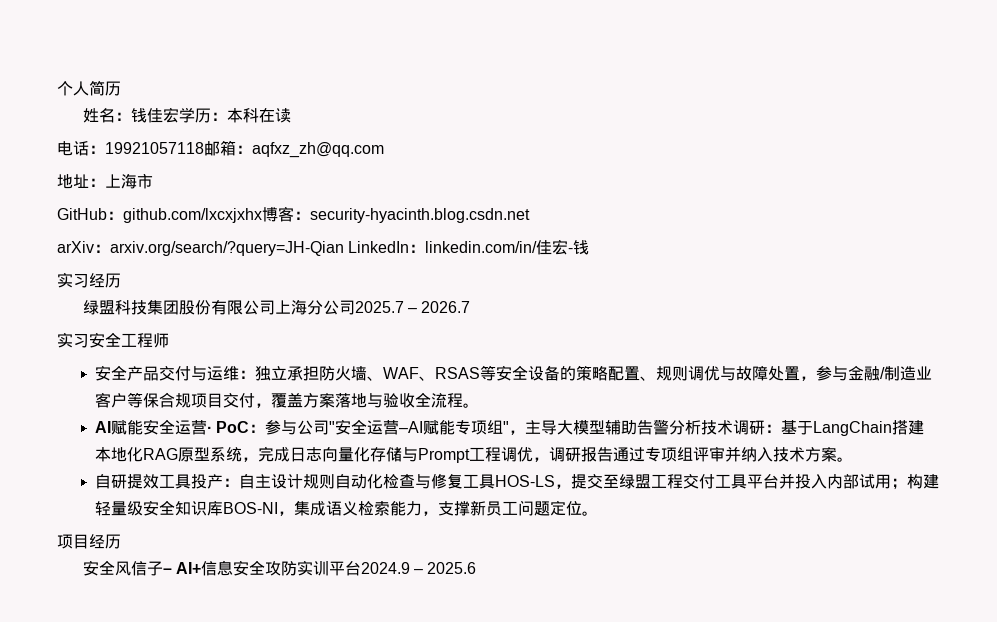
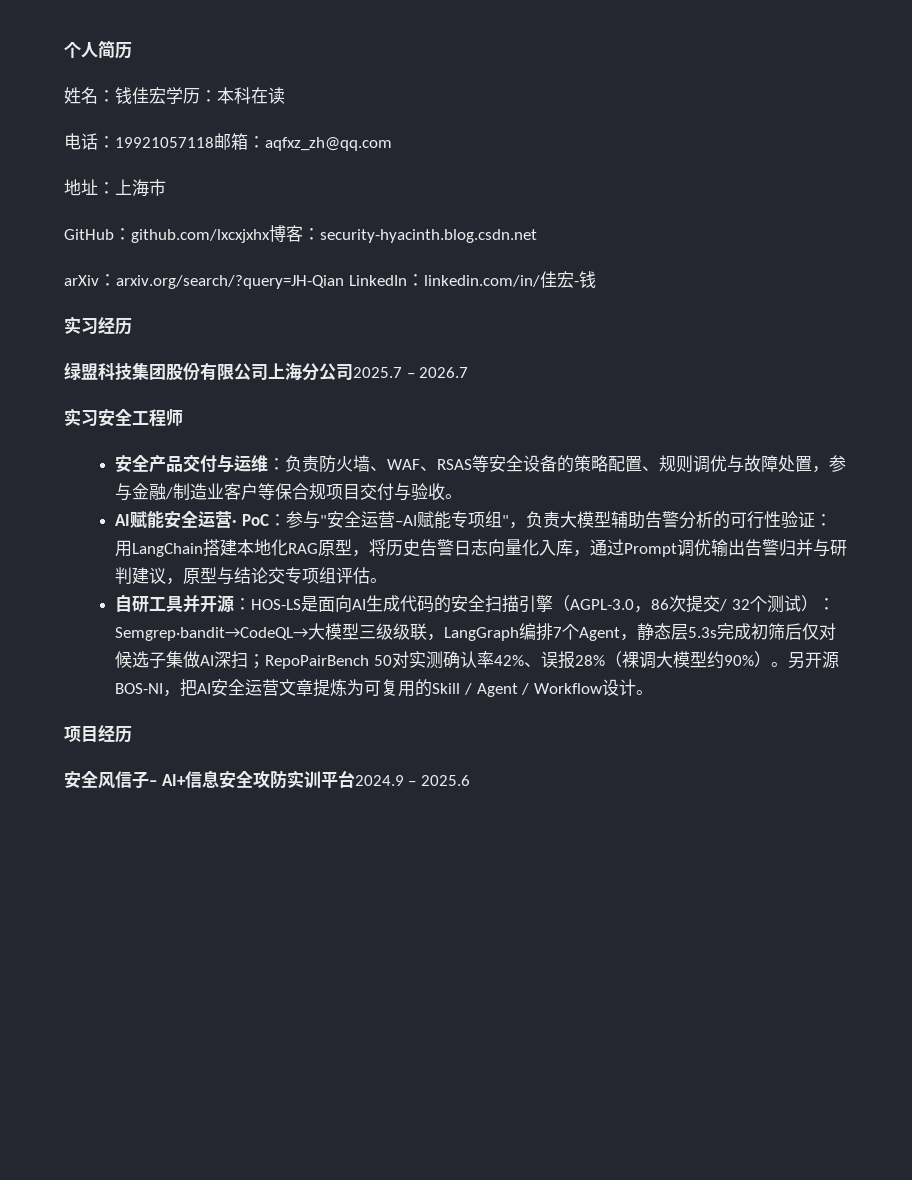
- 安全产品交付与运维：独立承担防火墙、WAF、RSAS等安全设备的策略配置、规则调优与故障处置，参与金融/制造业客户等保合规项目交付，覆盖方案落地与验收全流程。
+ 安全产品交付与运维：负责防火墙、WAF、RSAS等安全设备的策略配置、规则调优与故障处置，参与金融/制造业客户等保合规项目交付与验收。
- AI赋能安全运营· PoC：参与公司"安全运营–AI赋能专项组"，主导大模型辅助告警分析技术调研：基于LangChain搭建本地化RAG原型系统，完成日志向量化存储与Prompt工程调优，调研报告通过专项组评审并纳入技术方案。
- 自研提效工具投产：自主设计规则自动化检查与修复工具HOS-LS，提交至绿盟工程交付工具平台并投入内部试用；构建轻量级安全知识库BOS-NI，集成语义检索能力，支撑新员工问题定位。
+ AI赋能安全运营· PoC：参与"安全运营–AI赋能专项组"，负责大模型辅助告警分析的可行性验证：用LangChain搭建本地化RAG原型，将历史告警日志向量化入库，通过Prompt调优输出告警归并与研判建议，原型与结论交专项组评估。
+ 自研工具并开源：HOS-LS是面向AI生成代码的安全扫描引擎（AGPL-3.0，86次提交/ 32个测试）：Semgrep·bandit→CodeQL→大模型三级级联，LangGraph编排7个Agent，静态层5.3s完成初筛后仅对候选子集做AI深扫；RepoPairBench 50对实测确认率42%、误报28%（裸调大模型约90%）。另开源BOS-NI，把AI安全运营文章提炼为可复用的Skill / Agent / Workflow设计。

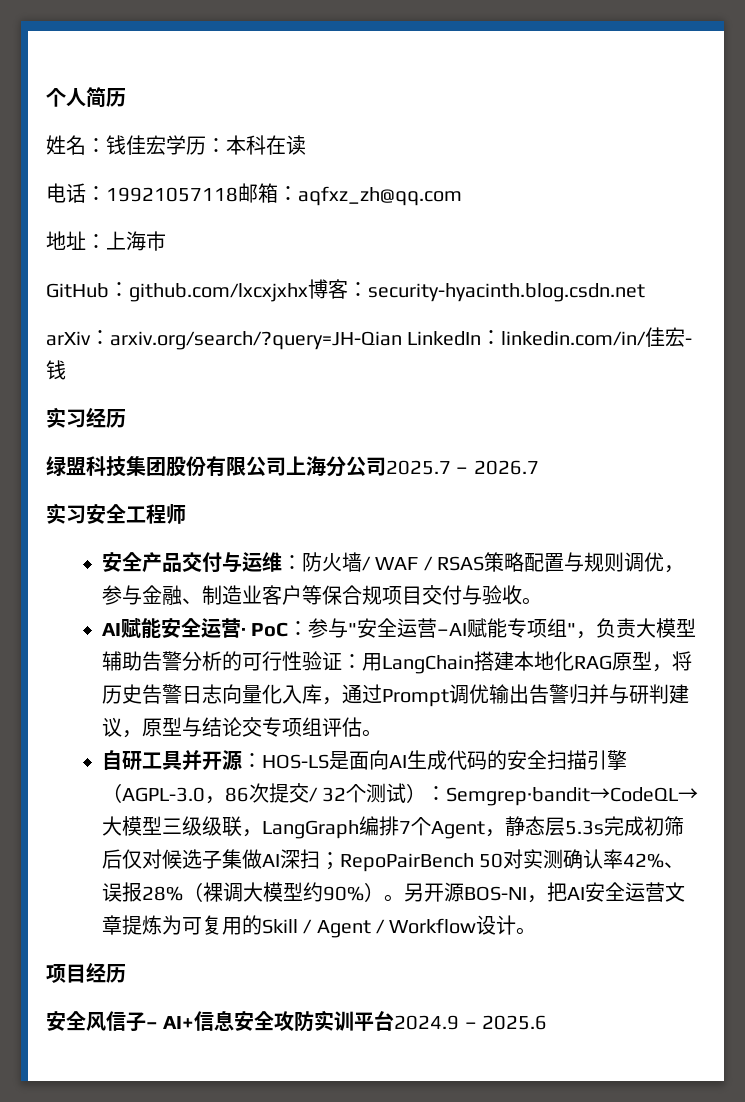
- 安全产品交付与运维：负责防火墙、WAF、RSAS等安全设备的策略配置、规则调优与故障处置，参与金融/制造业客户等保合规项目交付与验收。
+ 安全产品交付与运维：防火墙/ WAF / RSAS策略配置与规则调优，参与金融、制造业客户等保合规项目交付与验收。

